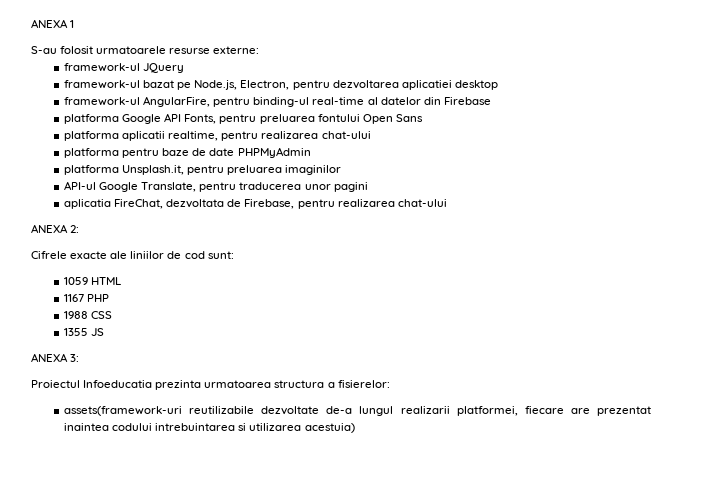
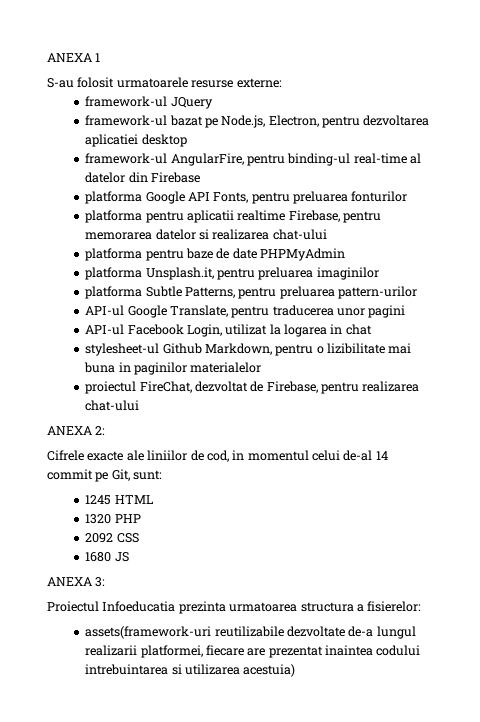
- platforma Google API Fonts, pentru preluarea fontului Open Sans
- platforma aplicatii realtime, pentru realizarea chat-ului
+ platforma Google API Fonts, pentru preluarea fonturilor
+ platforma pentru aplicatii realtime Firebase, pentru memorarea datelor si realizarea chat-ului
+ platforma Subtle Patterns, pentru preluarea pattern-urilor
- aplicatia FireChat, dezvoltata de Firebase, pentru realizarea chat-ului
+ API-ul Facebook Login, utilizat la logarea in chat
+ stylesheet-ul Github Markdown, pentru o lizibilitate mai buna in paginilor materialelor
+ proiectul FireChat, dezvoltat de Firebase, pentru realizarea chat-ului
- Cifrele exacte ale liniilor de cod sunt:
+ Cifrele exacte ale liniilor de cod, in momentul celui de-al 14 commit pe Git, sunt:
- 1059 HTML
+ 1245 HTML
- 1167 PHP
+ 1320 PHP
- 1988 CSS
+ 2092 CSS
- 1355 JS
+ 1680 JS

